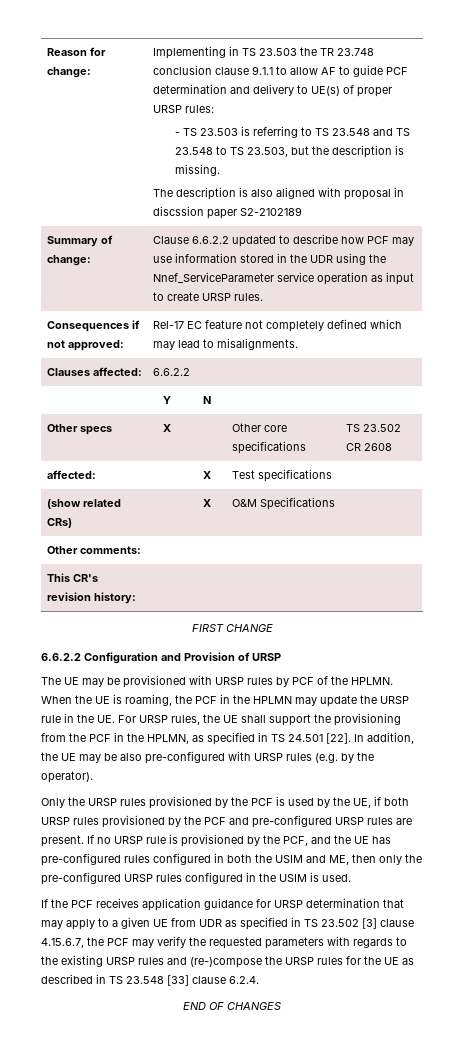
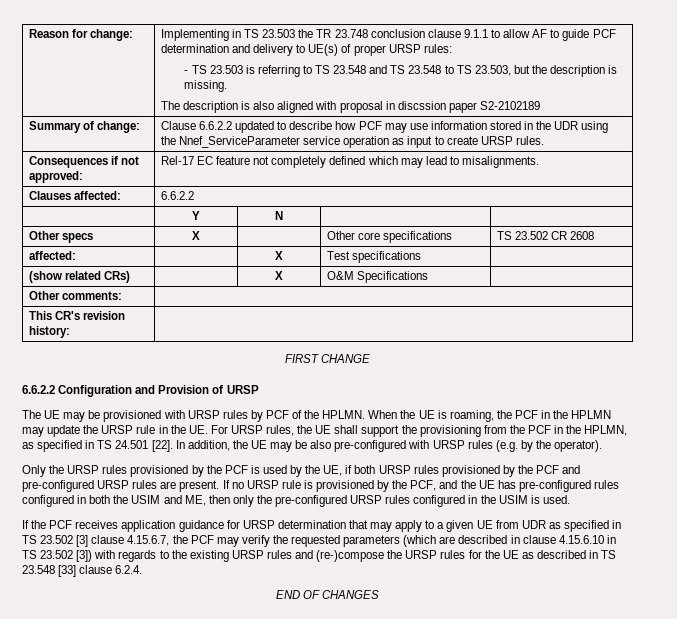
- If the PCF receives application guidance for URSP determination that may apply to a given UE from UDR as specified in TS 23.502 [3] clause 4.15.6.7, the PCF may verify the requested parameters with regards to the existing URSP rules and (re-)compose the URSP rules for the UE as described in TS 23.548 [33] clause 6.2.4.
+ If the PCF receives application guidance for URSP determination that may apply to a given UE from UDR as specified in TS 23.502 [3] clause 4.15.6.7, the PCF may verify the requested parameters (which are described in clause 4.15.6.10 in TS 23.502 [3]) with regards to the existing URSP rules and (re-)compose the URSP rules for the UE as described in TS 23.548 [33] clause 6.2.4.

